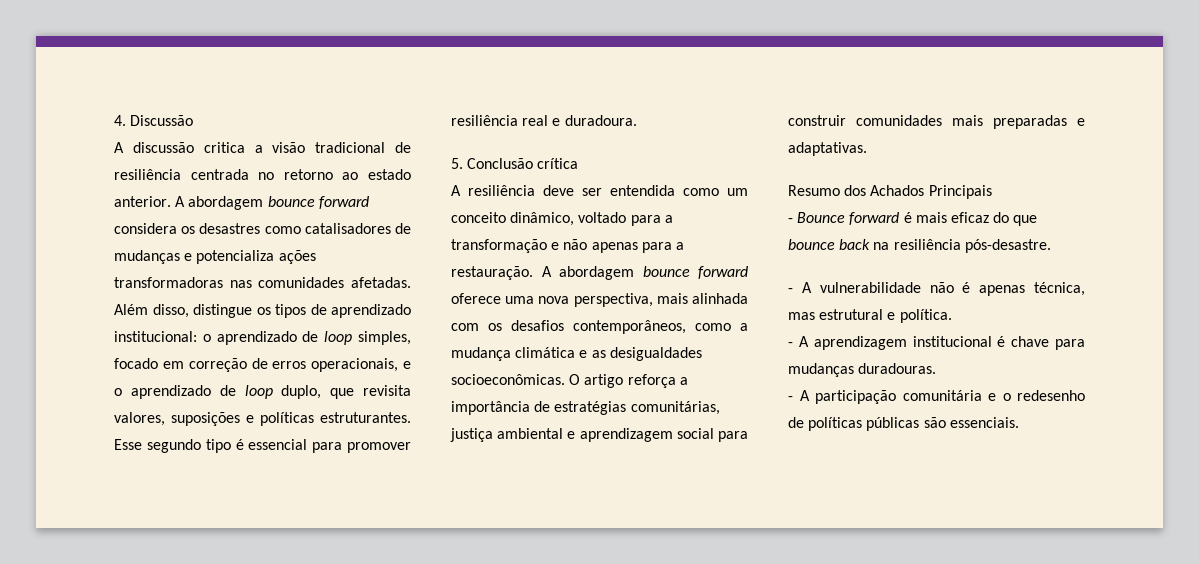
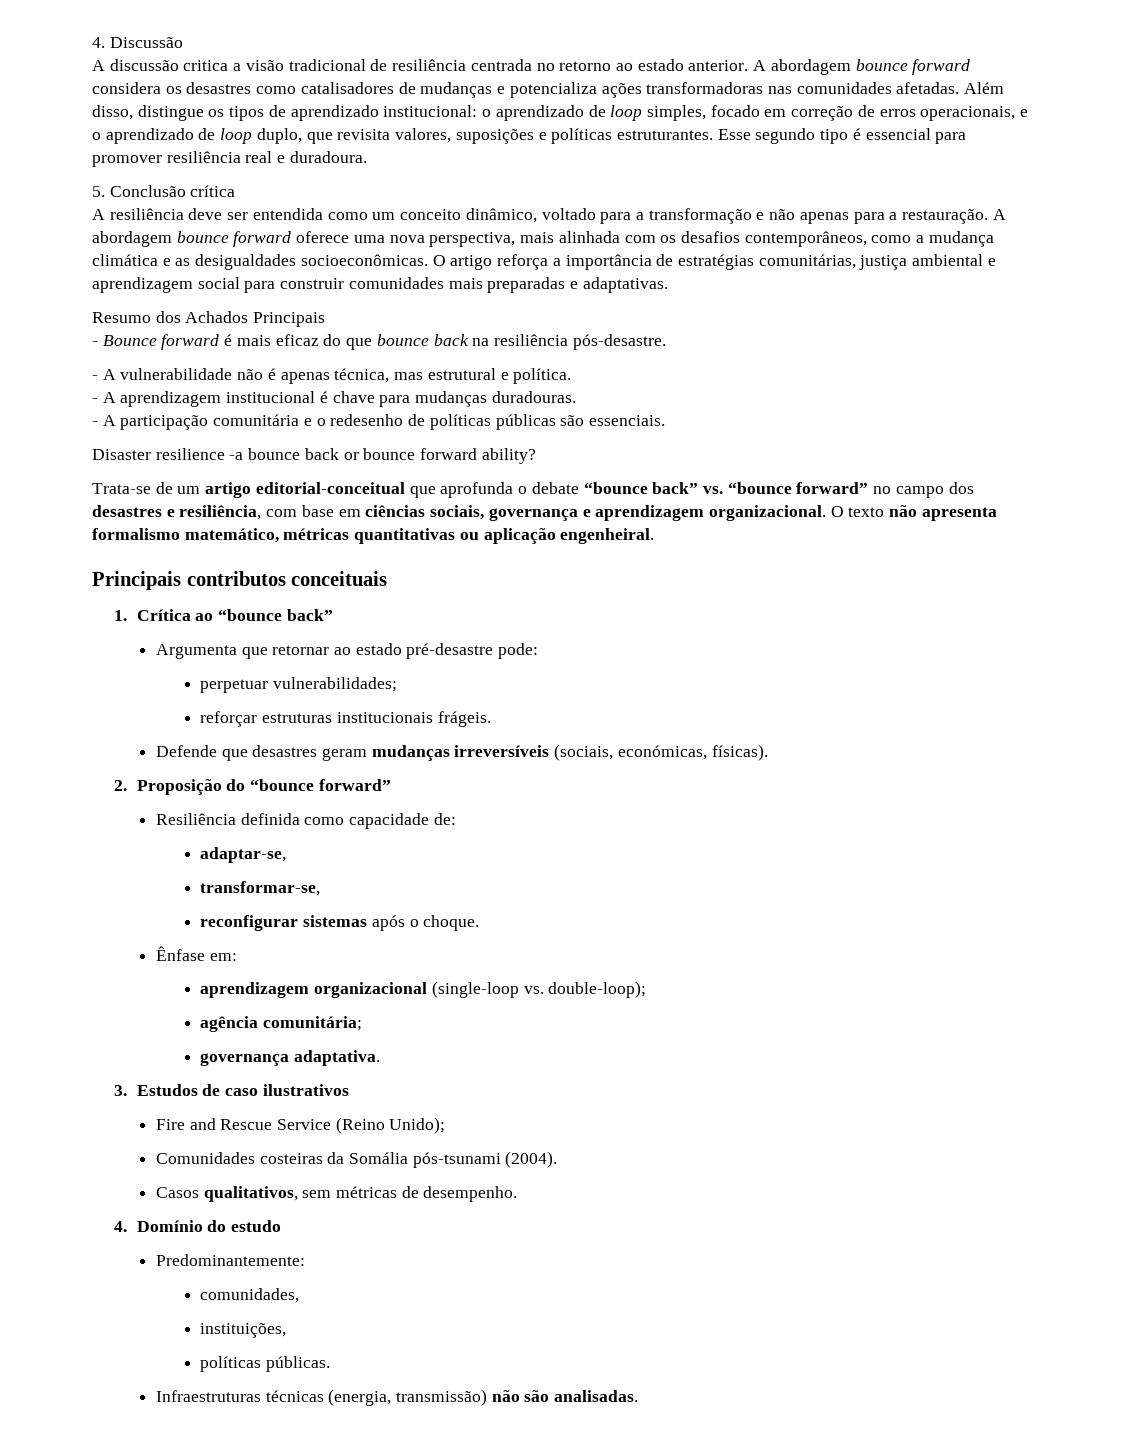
+ Disaster resilience -a bounce back or bounce forward ability?
+ Trata-se de um artigo editorial-conceitual que aprofunda o debate “bounce back” vs. “bounce forward” no campo dos desastres e resiliência, com base em ciências sociais, governança e aprendizagem organizacional. O texto não apresenta formalismo matemático, métricas quantitativas ou aplicação engenheiral.
+ Principais contributos conceituais
+ 1. Crítica ao “bounce back”
+ Argumenta que retornar ao estado pré-desastre pode:
+ perpetuar vulnerabilidades;
+ reforçar estruturas institucionais frágeis.
+ Defende que desastres geram mudanças irreversíveis (sociais, económicas, físicas).
+ 2. Proposição do “bounce forward”
+ Resiliência definida como capacidade de:
+ adaptar-se,
+ transformar-se,
+ reconfigurar sistemas após o choque.
+ Ênfase em:
+ aprendizagem organizacional (single-loop vs. double-loop);
+ agência comunitária;
+ governança adaptativa.
+ 3. Estudos de caso ilustrativos
+ Fire and Rescue Service (Reino Unido);
+ Comunidades costeiras da Somália pós-tsunami (2004).
+ Casos qualitativos, sem métricas de desempenho.
+ 4. Domínio do estudo
+ Predominantemente:
+ comunidades,
+ instituições,
+ políticas públicas.
+ Infraestruturas técnicas (energia, transmissão) não são analisadas.

